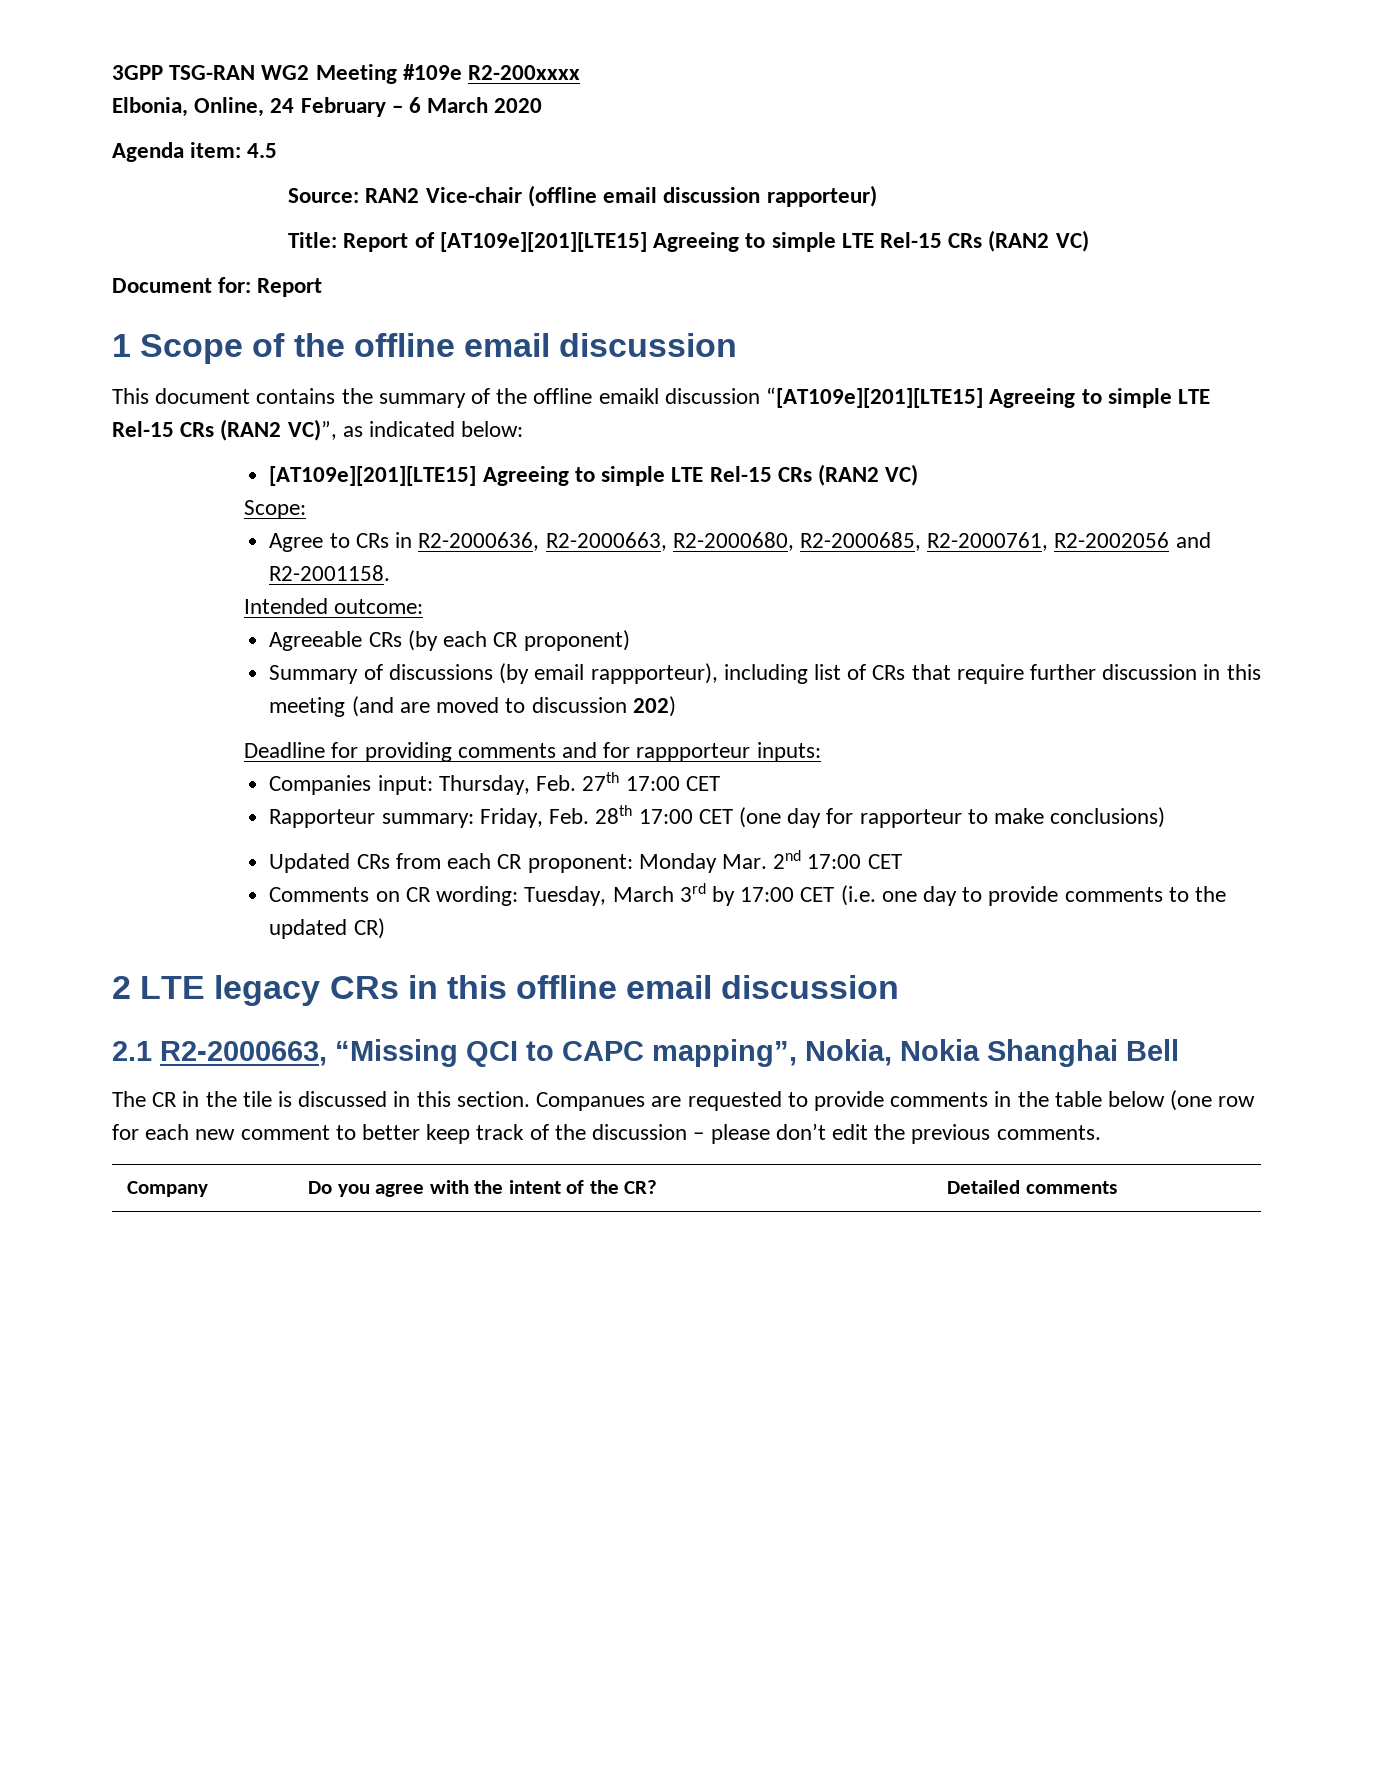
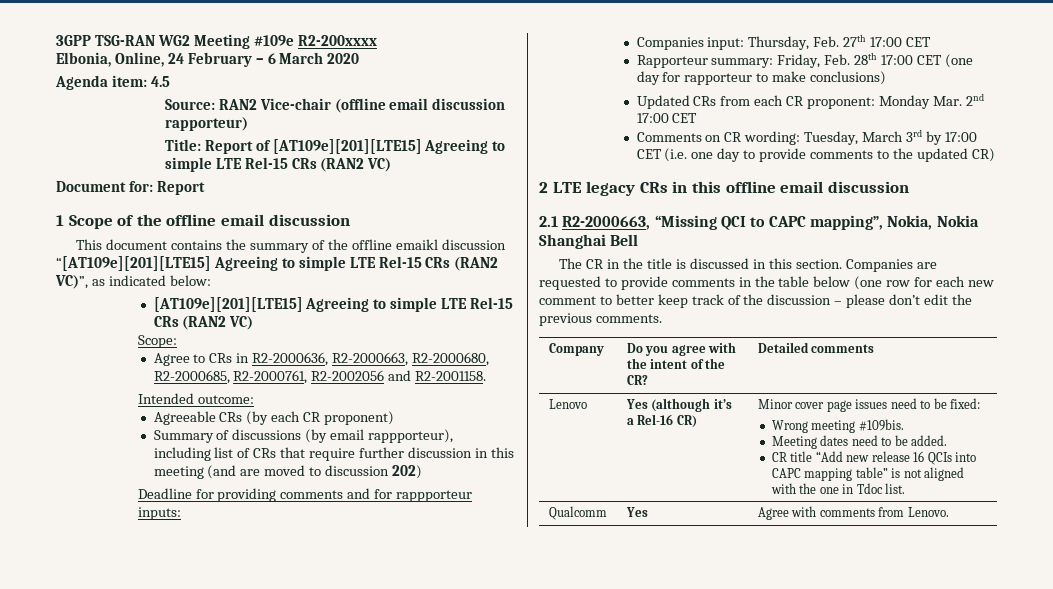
- The CR in the tile is discussed in this section.
+ The CR in the title is discussed in this section.
- Companues are requested to provide comments in the table below (one row for each new comment to better keep track of the discussion – please don’t edit the previous comments.
+ Companies are requested to provide comments in the table below (one row for each new comment to better keep track of the discussion – please don’t edit the previous comments.
+ Lenovo | Yes (although it’s a Rel-16 CR) | Minor cover page issues need to be fixed:
+ Wrong meeting #109bis.
+ Meeting dates need to be added.
+ CR title “Add new release 16 QCIs into CAPC mapping table” is not aligned with the one in Tdoc list.
+ Qualcomm | Yes | Agree with comments from Lenovo.

